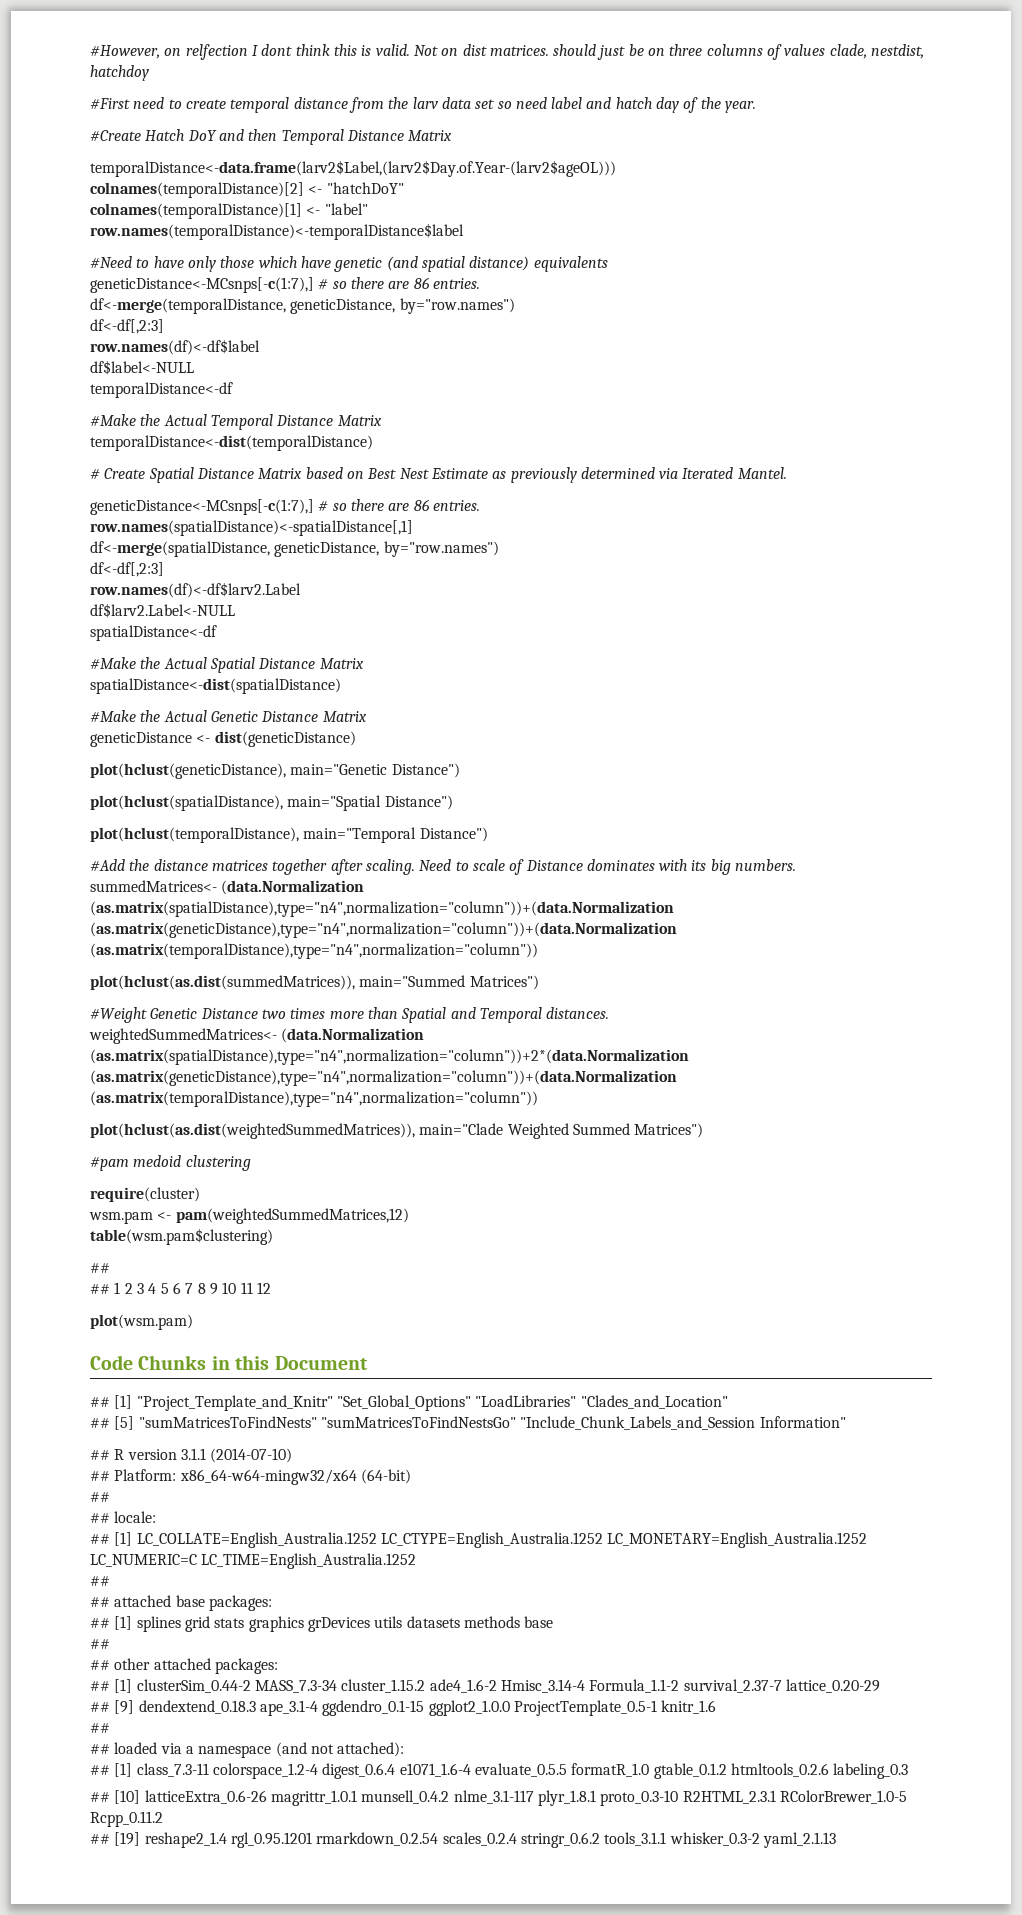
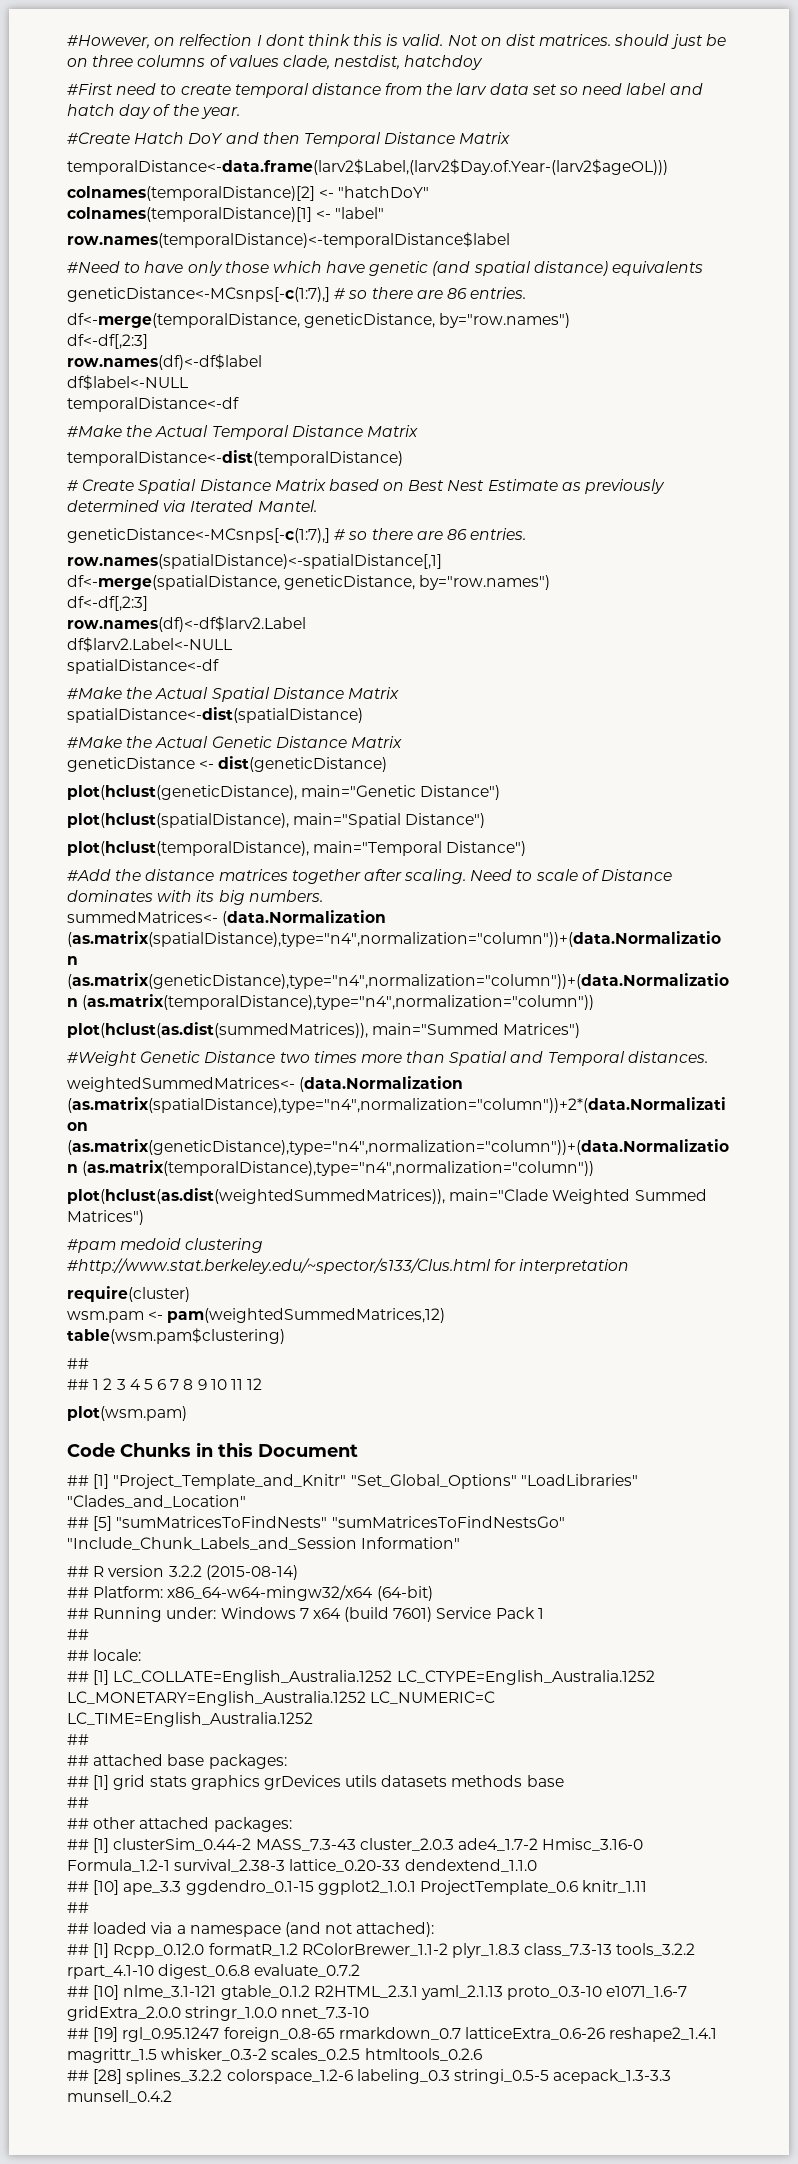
+ #http://www.stat.berkeley.edu/~spector/s133/Clus.html for interpretation
- ## R version 3.1.1 (2014-07-10)
+ ## R version 3.2.2 (2015-08-14)
+ ## Running under: Windows 7 x64 (build 7601) Service Pack 1
- ## [1] splines grid stats graphics grDevices utils datasets methods base
+ ## [1] grid stats graphics grDevices utils datasets methods base
- ## [1] clusterSim_0.44-2 MASS_7.3-34 cluster_1.15.2 ade4_1.6-2 Hmisc_3.14-4 Formula_1.1-2 survival_2.37-7 lattice_0.20-29
- ## [9] dendextend_0.18.3 ape_3.1-4 ggdendro_0.1-15 ggplot2_1.0.0 ProjectTemplate_0.5-1 knitr_1.6
+ ## [1] clusterSim_0.44-2 MASS_7.3-43 cluster_2.0.3 ade4_1.7-2 Hmisc_3.16-0 Formula_1.2-1 survival_2.38-3 lattice_0.20-33 dendextend_1.1.0
+ ## [10] ape_3.3 ggdendro_0.1-15 ggplot2_1.0.1 ProjectTemplate_0.6 knitr_1.11
- ## [1] class_7.3-11 colorspace_1.2-4 digest_0.6.4 e1071_1.6-4 evaluate_0.5.5 formatR_1.0 gtable_0.1.2 htmltools_0.2.6 labeling_0.3
- ## [10] latticeExtra_0.6-26 magrittr_1.0.1 munsell_0.4.2 nlme_3.1-117 plyr_1.8.1 proto_0.3-10 R2HTML_2.3.1 RColorBrewer_1.0-5 Rcpp_0.11.2
- ## [19] reshape2_1.4 rgl_0.95.1201 rmarkdown_0.2.54 scales_0.2.4 stringr_0.6.2 tools_3.1.1 whisker_0.3-2 yaml_2.1.13
+ ## [1] Rcpp_0.12.0 formatR_1.2 RColorBrewer_1.1-2 plyr_1.8.3 class_7.3-13 tools_3.2.2 rpart_4.1-10 digest_0.6.8 evaluate_0.7.2
+ ## [10] nlme_3.1-121 gtable_0.1.2 R2HTML_2.3.1 yaml_2.1.13 proto_0.3-10 e1071_1.6-7 gridExtra_2.0.0 stringr_1.0.0 nnet_7.3-10
+ ## [19] rgl_0.95.1247 foreign_0.8-65 rmarkdown_0.7 latticeExtra_0.6-26 reshape2_1.4.1 magrittr_1.5 whisker_0.3-2 scales_0.2.5 htmltools_0.2.6
+ ## [28] splines_3.2.2 colorspace_1.2-6 labeling_0.3 stringi_0.5-5 acepack_1.3-3.3 munsell_0.4.2

